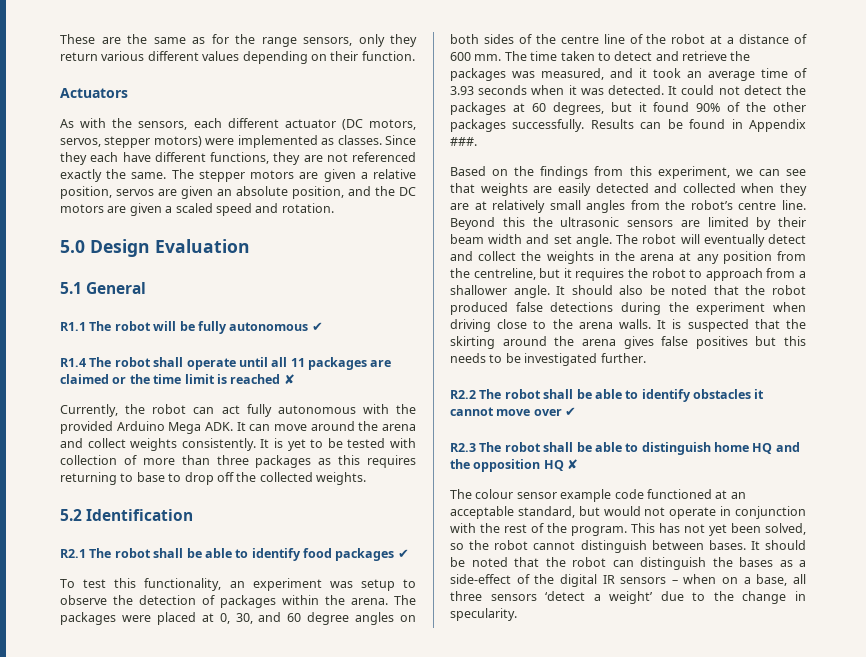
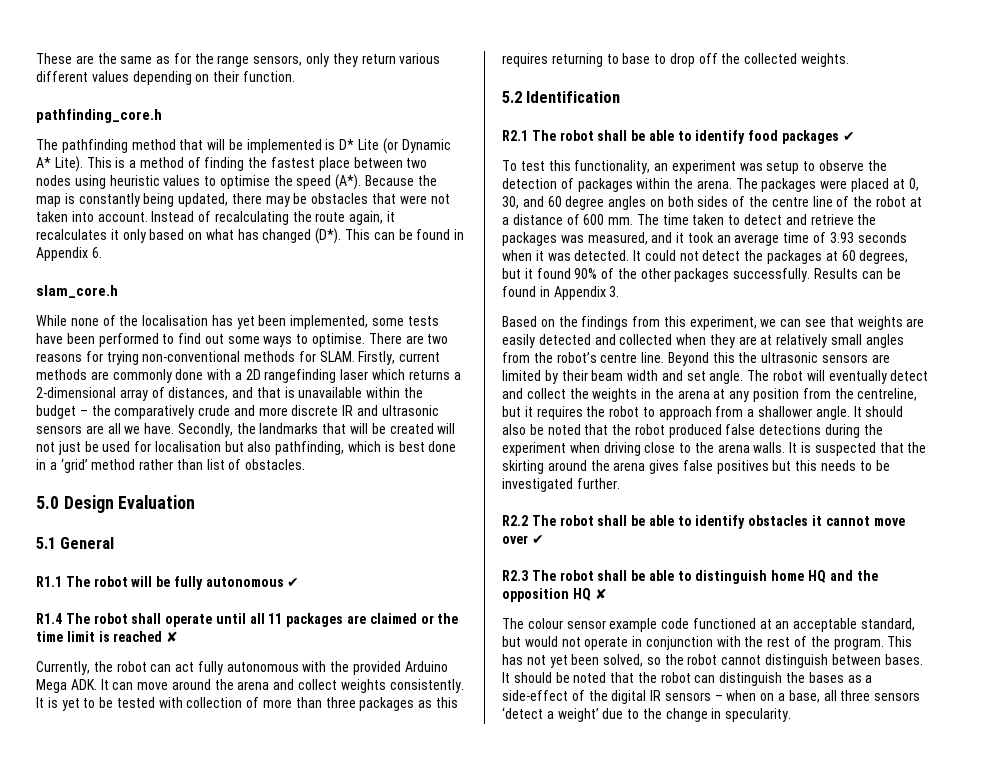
- Actuators
- As with the sensors, each different actuator (DC motors, servos, stepper motors) were implemented as classes. Since they each have different functions, they are not referenced exactly the same. The stepper motors are given a relative position, servos are given an absolute position, and the DC motors are given a scaled speed and rotation.
+ pathfinding_core.h
+ The pathfinding method that will be implemented is D* Lite (or Dynamic A* Lite). This is a method of finding the fastest place between two nodes using heuristic values to optimise the speed (A*). Because the map is constantly being updated, there may be obstacles that were not taken into account. Instead of recalculating the route again, it recalculates it only based on what has changed (D*). This can be found in Appendix 6.
+ slam_core.h
+ While none of the localisation has yet been implemented, some tests have been performed to find out some ways to optimise. There are two reasons for trying non-conventional methods for SLAM. Firstly, current methods are commonly done with a 2D rangefinding laser which returns a 2-dimensional array of distances, and that is unavailable within the budget – the comparatively crude and more discrete IR and ultrasonic sensors are all we have. Secondly, the landmarks that will be created will not just be used for localisation but also pathfinding, which is best done in a ‘grid’ method rather than list of obstacles.
- Results can be found in Appendix ###.
+ Results can be found in Appendix 3.

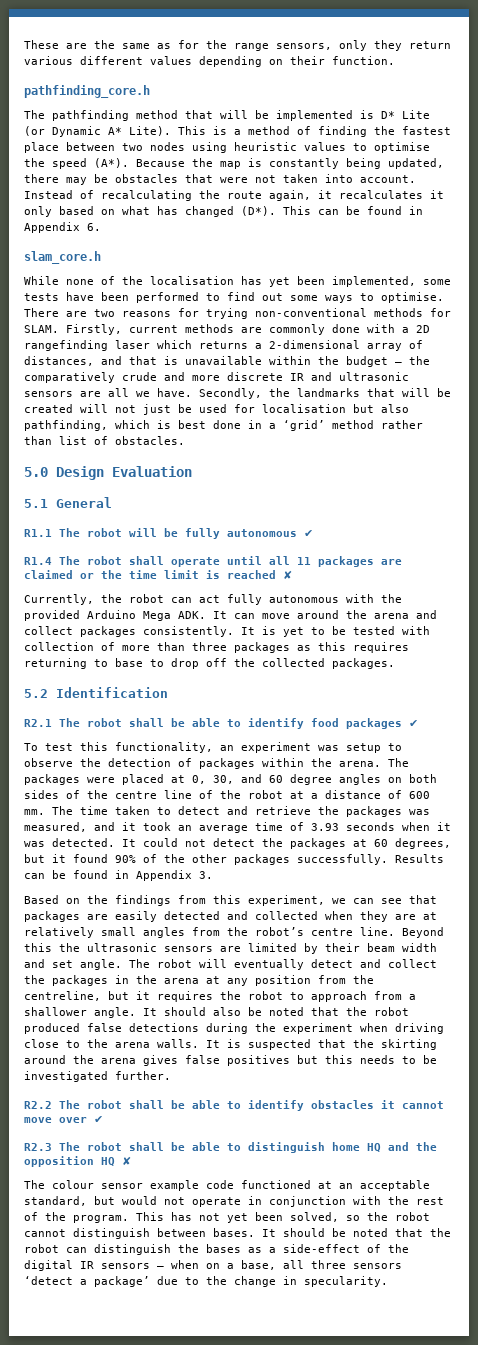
- Currently, the robot can act fully autonomous with the provided Arduino Mega ADK. It can move around the arena and collect weights consistently.
+ Currently, the robot can act fully autonomous with the provided Arduino Mega ADK. It can move around the arena and collect packages consistently.
- It is yet to be tested with collection of more than three packages as this requires returning to base to drop off the collected weights.
+ It is yet to be tested with collection of more than three packages as this requires returning to base to drop off the collected packages.
- Based on the findings from this experiment, we can see that weights are easily detected and collected when they are at relatively small angles from the robot’s centre line.
+ Based on the findings from this experiment, we can see that packages are easily detected and collected when they are at relatively small angles from the robot’s centre line.
- The robot will eventually detect and collect the weights in the arena at any position from the centreline, but it requires the robot to approach from a shallower angle.
+ The robot will eventually detect and collect the packages in the arena at any position from the centreline, but it requires the robot to approach from a shallower angle.
- It should be noted that the robot can distinguish the bases as a side-effect of the digital IR sensors – when on a base, all three sensors ‘detect a weight’ due to the change in specularity.
+ It should be noted that the robot can distinguish the bases as a side-effect of the digital IR sensors – when on a base, all three sensors ‘detect a package’ due to the change in specularity.

